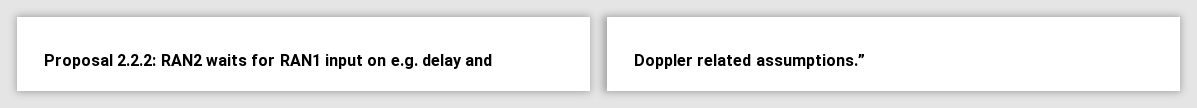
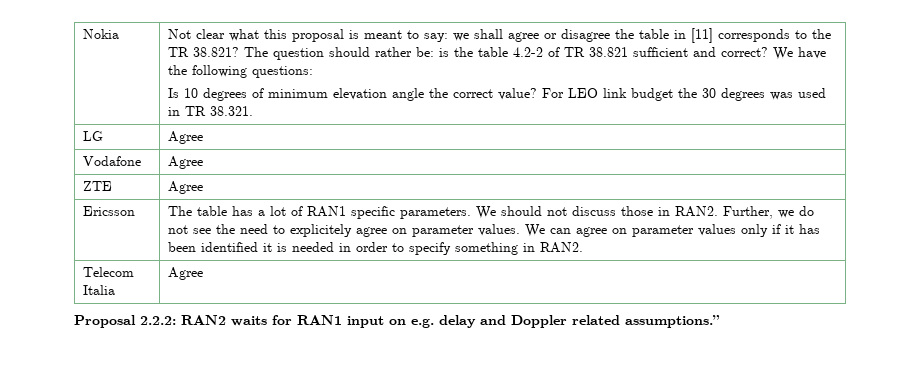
+ Nokia | Not clear what this proposal is meant to say: we shall agree or disagree the table in [11] corresponds to the TR 38.821? The question should rather be: is the table 4.2-2 of TR 38.821 sufficient and correct? We have the following questions:
+ Is 10 degrees of minimum elevation angle the correct value? For LEO link budget the 30 degrees was used in TR 38.321.
+ LG | Agree
+ Vodafone | Agree
+ ZTE | Agree
+ Ericsson | The table has a lot of RAN1 specific parameters. We should not discuss those in RAN2. Further, we do not see the need to explicitely agree on parameter values. We can agree on parameter values only if it has been identified it is needed in order to specify something in RAN2.
+ Telecom Italia | Agree

